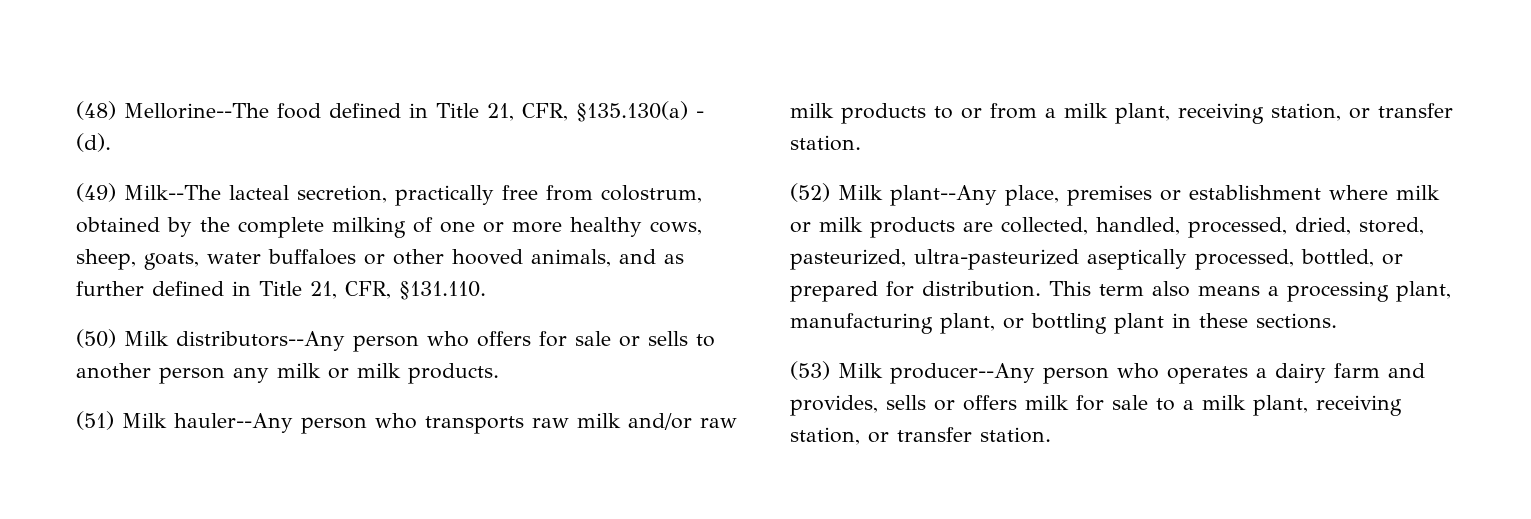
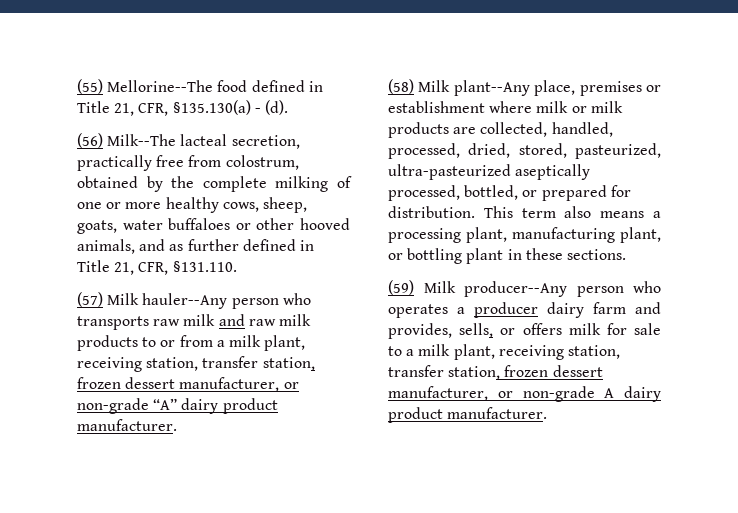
- (48) Mellorine--The food defined in Title 21, CFR, §135.130(a) - (d).
+ (55) Mellorine--The food defined in Title 21, CFR, §135.130(a) - (d).
- (49) Milk--The lacteal secretion, practically free from colostrum, obtained by the complete milking of one or more healthy cows, sheep, goats, water buffaloes or other hooved animals, and as further defined in Title 21, CFR, §131.110.
+ (56) Milk--The lacteal secretion, practically free from colostrum, obtained by the complete milking of one or more healthy cows, sheep, goats, water buffaloes or other hooved animals, and as further defined in Title 21, CFR, §131.110.
- (50) Milk distributors--Any person who offers for sale or sells to another person any milk or milk products.
- (51) Milk hauler--Any person who transports raw milk and/or raw milk products to or from a milk plant, receiving station, or transfer station.
- (52) Milk plant--Any place, premises or establishment where milk or milk products are collected, handled, processed, dried, stored, pasteurized, ultra-pasteurized aseptically processed, bottled, or prepared for distribution.
+ (57) Milk hauler--Any person who transports raw milk and raw milk products to or from a milk plant, receiving station, transfer station, frozen dessert manufacturer, or non-grade “A” dairy product manufacturer.
+ (58) Milk plant--Any place, premises or establishment where milk or milk products are collected, handled, processed, dried, stored, pasteurized, ultra-pasteurized aseptically processed, bottled, or prepared for distribution.
- (53) Milk producer--Any person who operates a dairy farm and provides, sells or offers milk for sale to a milk plant, receiving station, or transfer station.
+ (59) Milk producer--Any person who operates a producer dairy farm and provides, sells, or offers milk for sale to a milk plant, receiving station, transfer station, frozen dessert manufacturer, or non-grade A dairy product manufacturer.

